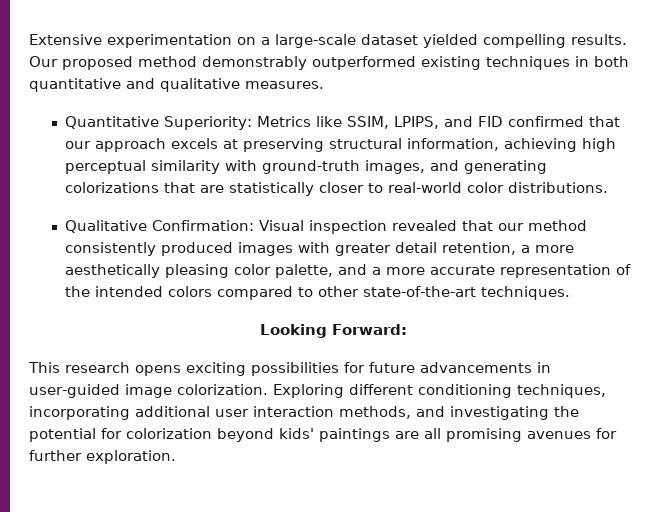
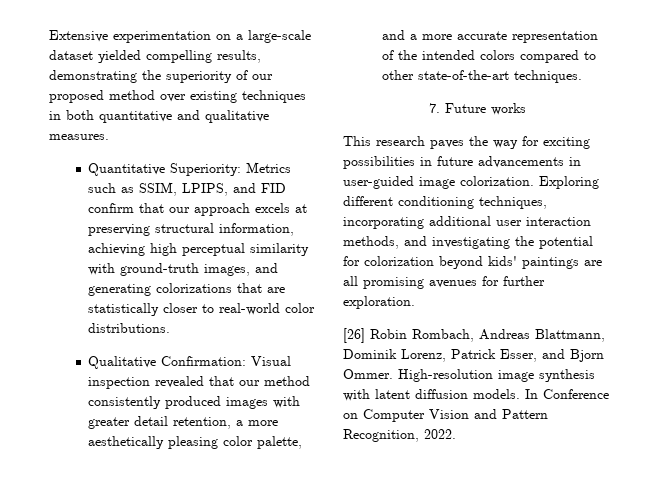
- Extensive experimentation on a large-scale dataset yielded compelling results. Our proposed method demonstrably outperformed existing techniques in both quantitative and qualitative measures.
+ Extensive experimentation on a large-scale dataset yielded compelling results, demonstrating the superiority of our proposed method over existing techniques in both quantitative and qualitative measures.
- Quantitative Superiority: Metrics like SSIM, LPIPS, and FID confirmed that our approach excels at preserving structural information, achieving high perceptual similarity with ground-truth images, and generating colorizations that are statistically closer to real-world color distributions.
+ Quantitative Superiority: Metrics such as SSIM, LPIPS, and FID confirm that our approach excels at preserving structural information, achieving high perceptual similarity with ground-truth images, and generating colorizations that are statistically closer to real-world color distributions.
- Looking Forward:
+ 7. Future works
- This research opens exciting possibilities for future advancements in user-guided image colorization.
+ This research paves the way for exciting possibilities in future advancements in user-guided image colorization.
+ [26] Robin Rombach, Andreas Blattmann, Dominik Lorenz, Patrick Esser, and Bjorn Ommer. High-resolution image synthesis with latent diffusion models. In Conference on Computer Vision and Pattern Recognition, 2022.

